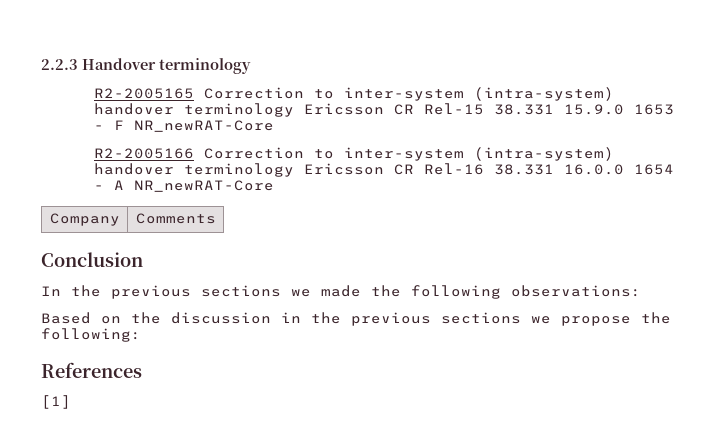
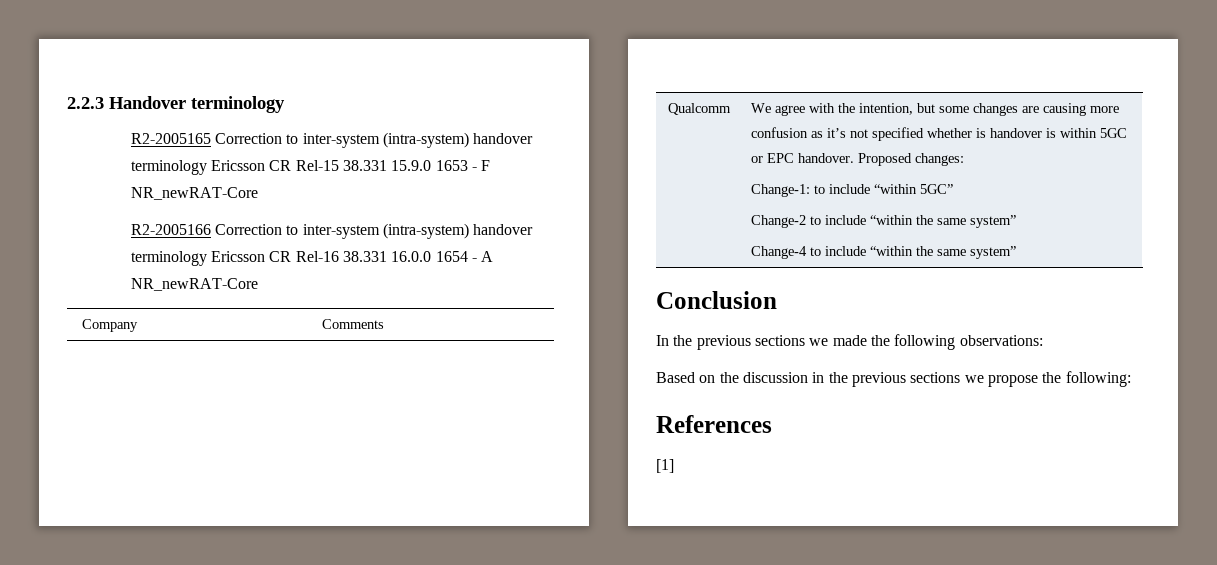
+ Qualcomm | We agree with the intention, but some changes are causing more confusion as it’s not specified whether is handover is within 5GC or EPC handover. Proposed changes:
+ Change-1: to include “within 5GC”
+ Change-2 to include “within the same system”
+ Change-4 to include “within the same system”

